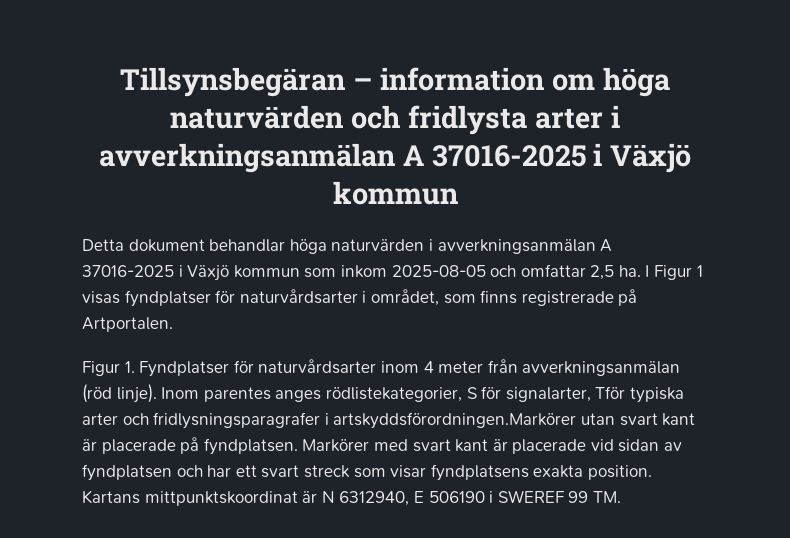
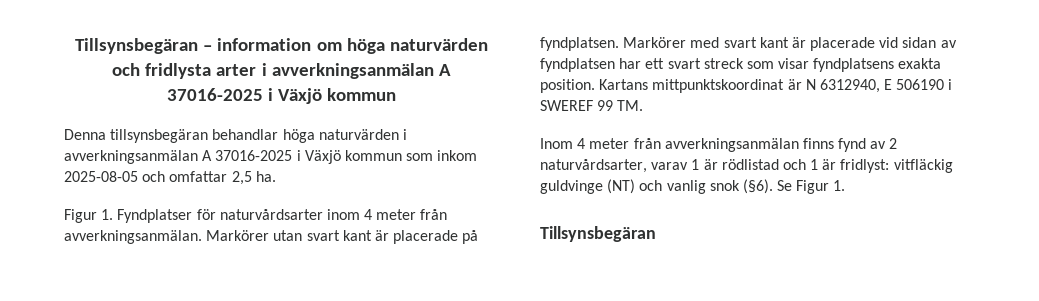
- Detta dokument behandlar höga naturvärden i avverkningsanmälan A 37016-2025 i Växjö kommun som inkom 2025-08-05 och omfattar 2,5 ha. I Figur 1 visas fyndplatser för naturvårdsarter i området, som finns registrerade på Artportalen.
+ Denna tillsynsbegäran behandlar höga naturvärden i avverkningsanmälan A 37016-2025 i Växjö kommun som inkom 2025-08-05 och omfattar 2,5 ha.
- Figur 1. Fyndplatser för naturvårdsarter inom 4 meter från avverkningsanmälan (röd linje). Inom parentes anges rödlistekategorier, S för signalarter, Tför typiska arter och fridlysningsparagrafer i artskyddsförordningen.Markörer utan svart kant är placerade på fyndplatsen.
+ Figur 1. Fyndplatser för naturvårdsarter inom 4 meter från avverkningsanmälan. Markörer utan svart kant är placerade på fyndplatsen.
- Markörer med svart kant är placerade vid sidan av fyndplatsen och har ett svart streck som visar fyndplatsens exakta position.
+ Markörer med svart kant är placerade vid sidan av fyndplatsen har ett svart streck som visar fyndplatsens exakta position.
+ Inom 4 meter från avverkningsanmälan finns fynd av 2 naturvårdsarter, varav 1 är rödlistad och 1 är fridlyst: vitfläckig guldvinge (NT) och vanlig snok (§6). Se Figur 1.
+ Tillsynsbegäran

